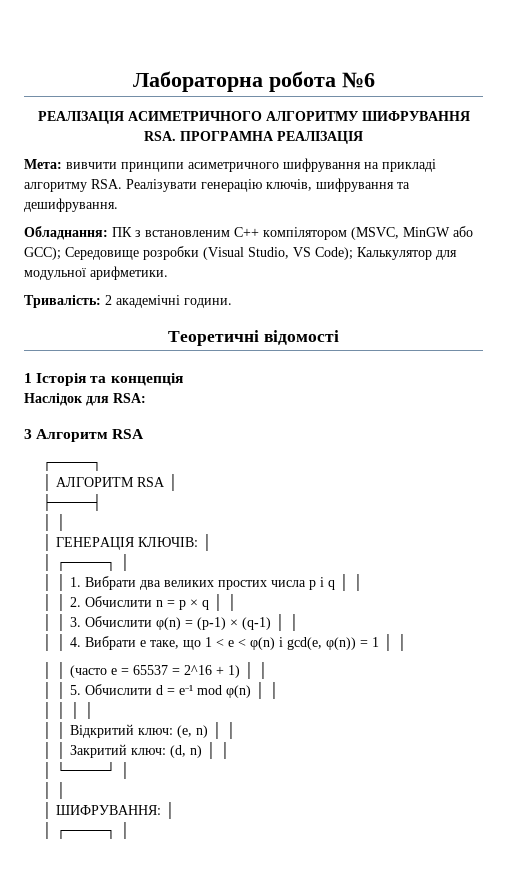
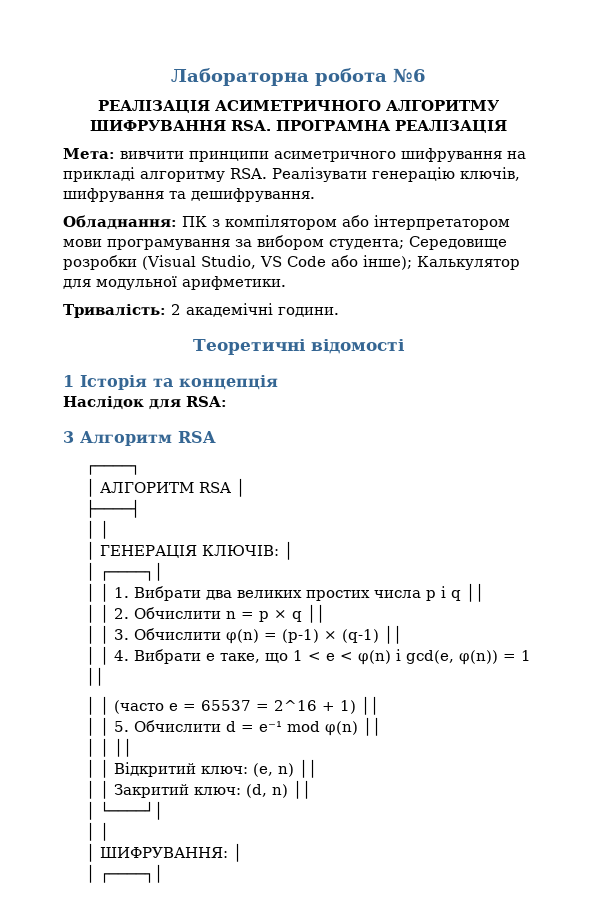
- Обладнання: ПК з встановленим C++ компілятором (MSVC, MinGW або GCC); Середовище розробки (Visual Studio, VS Code); Калькулятор для модульної арифметики.
+ Обладнання: ПК з компілятором або інтерпретатором мови програмування за вибором студента; Середовище розробки (Visual Studio, VS Code або інше); Калькулятор для модульної арифметики.
  │ ГЕНЕРАЦІЯ КЛЮЧІВ: │
- │ ┌────┐ │
+ │ ┌────┐│
- │ │ 1. Вибрати два великих простих числа p і q │ │
+ │ │ 1. Вибрати два великих простих числа p і q ││
- │ │ 2. Обчислити n = p × q │ │
+ │ │ 2. Обчислити n = p × q ││
- │ │ 3. Обчислити φ(n) = (p-1) × (q-1) │ │
+ │ │ 3. Обчислити φ(n) = (p-1) × (q-1) ││
- │ │ 4. Вибрати e таке, що 1 < e < φ(n) і gcd(e, φ(n)) = 1 │ │
+ │ │ 4. Вибрати e таке, що 1 < e < φ(n) і gcd(e, φ(n)) = 1 ││
- │ │ (часто e = 65537 = 2^16 + 1) │ │
+ │ │ (часто e = 65537 = 2^16 + 1) ││
- │ │ 5. Обчислити d = e⁻¹ mod φ(n) │ │
- │ │ │ │
+ │ │ 5. Обчислити d = e⁻¹ mod φ(n) ││
+ │ │ ││
- │ │ Відкритий ключ: (e, n) │ │
+ │ │ Відкритий ключ: (e, n) ││
- │ │ Закритий ключ: (d, n) │ │
- │ └────┘ │
+ │ │ Закритий ключ: (d, n) ││
+ │ └────┘│
  │ ШИФРУВАННЯ: │
- │ ┌────┐ │
+ │ ┌────┐│

